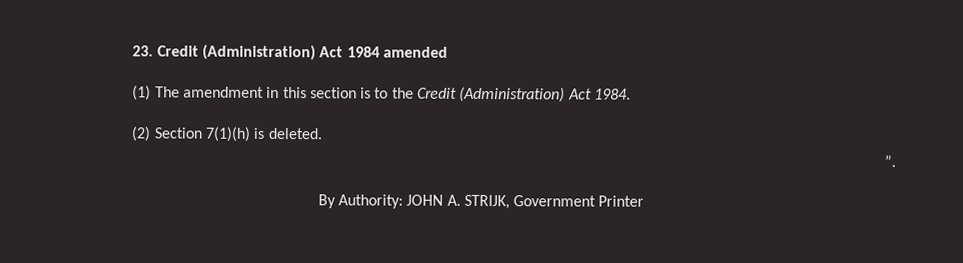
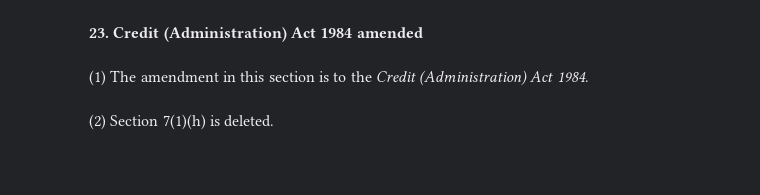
- ”.
- By Authority: JOHN A. STRIJK, Government Printer

